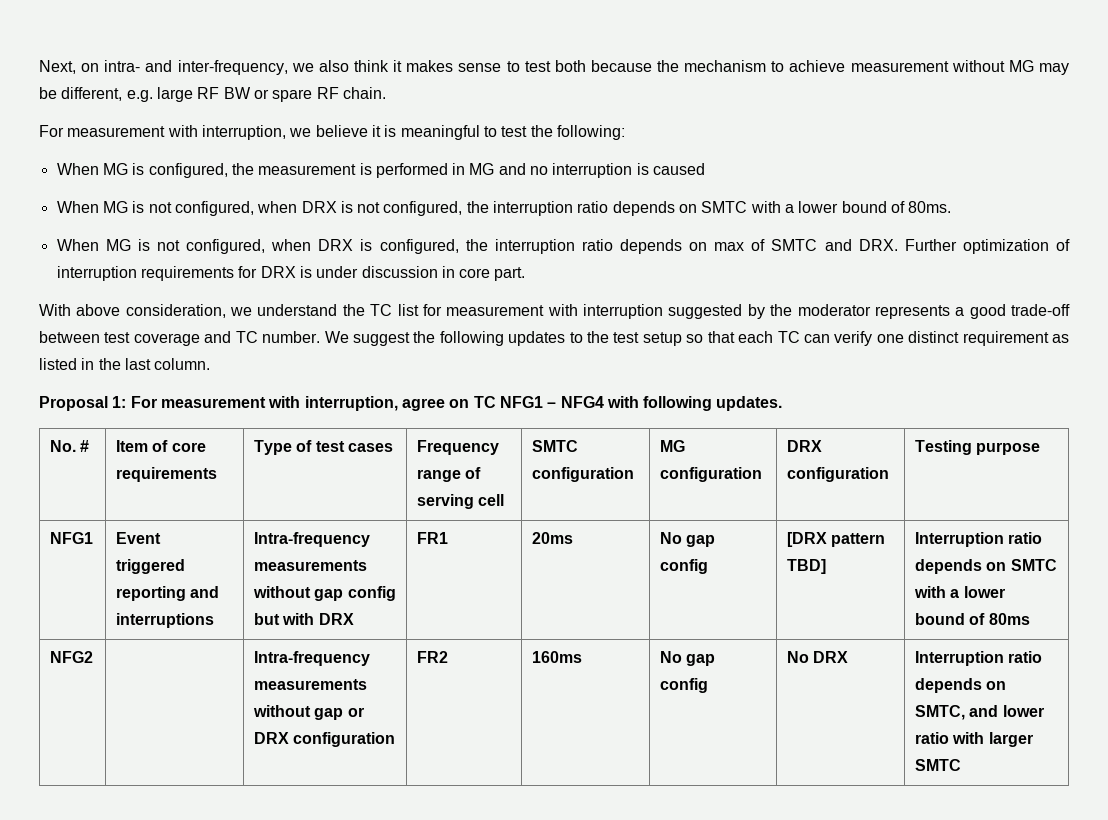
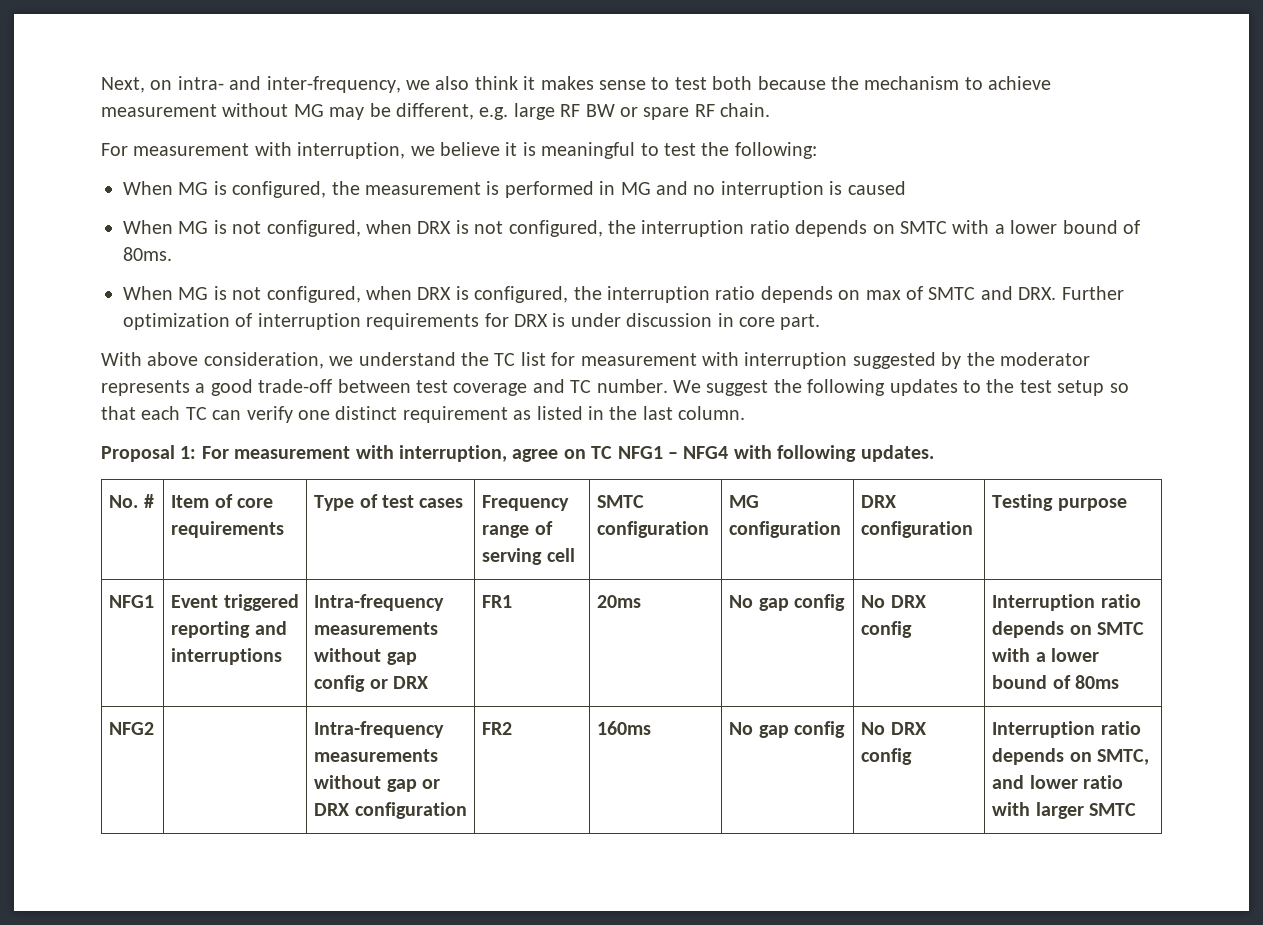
- NFG1 | Event triggered reporting and interruptions | Intra-frequency measurements without gap config but with DRX | FR1 | 20ms | No gap config | [DRX pattern TBD] | Interruption ratio depends on SMTC with a lower bound of 80ms
+ NFG1 | Event triggered reporting and interruptions | Intra-frequency measurements without gap config or DRX | FR1 | 20ms | No gap config | No DRX config | Interruption ratio depends on SMTC with a lower bound of 80ms
- NFG2 | | Intra-frequency measurements without gap or DRX configuration | FR2 | 160ms | No gap config | No DRX | Interruption ratio depends on SMTC, and lower ratio with larger SMTC
+ NFG2 | | Intra-frequency measurements without gap or DRX configuration | FR2 | 160ms | No gap config | No DRX config | Interruption ratio depends on SMTC, and lower ratio with larger SMTC

